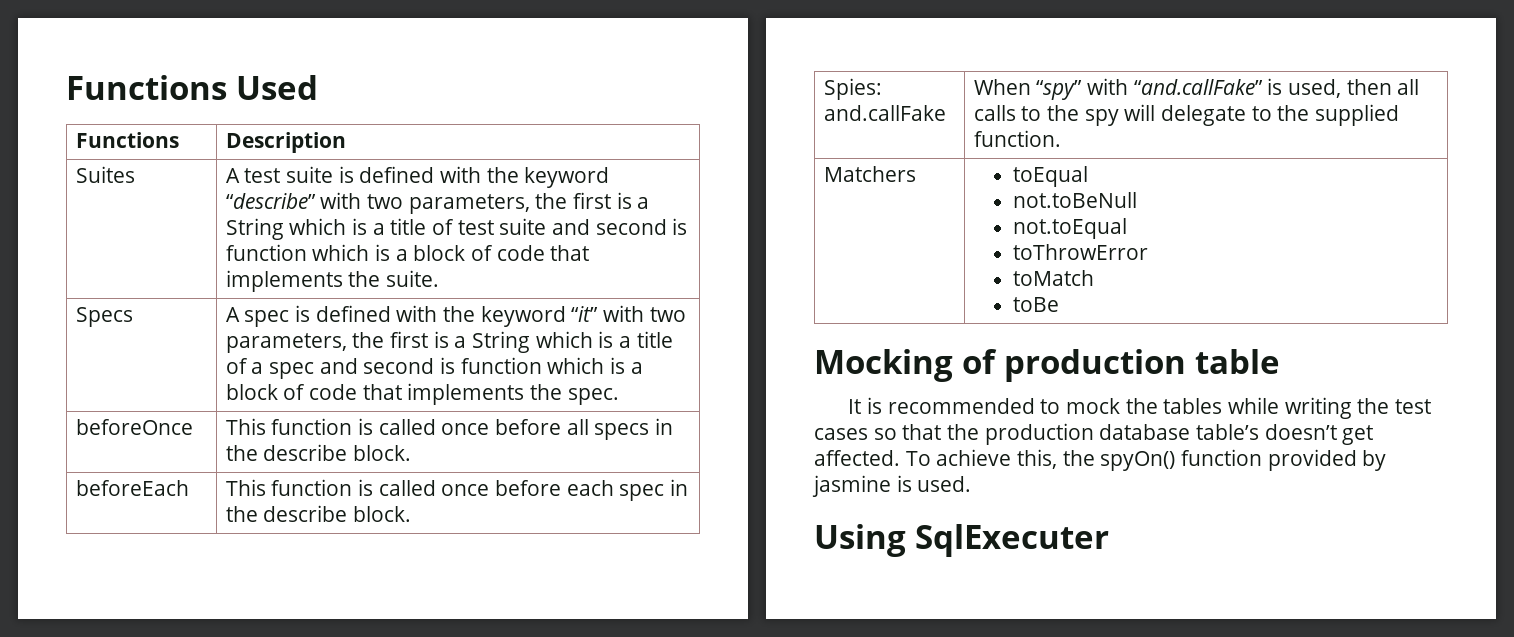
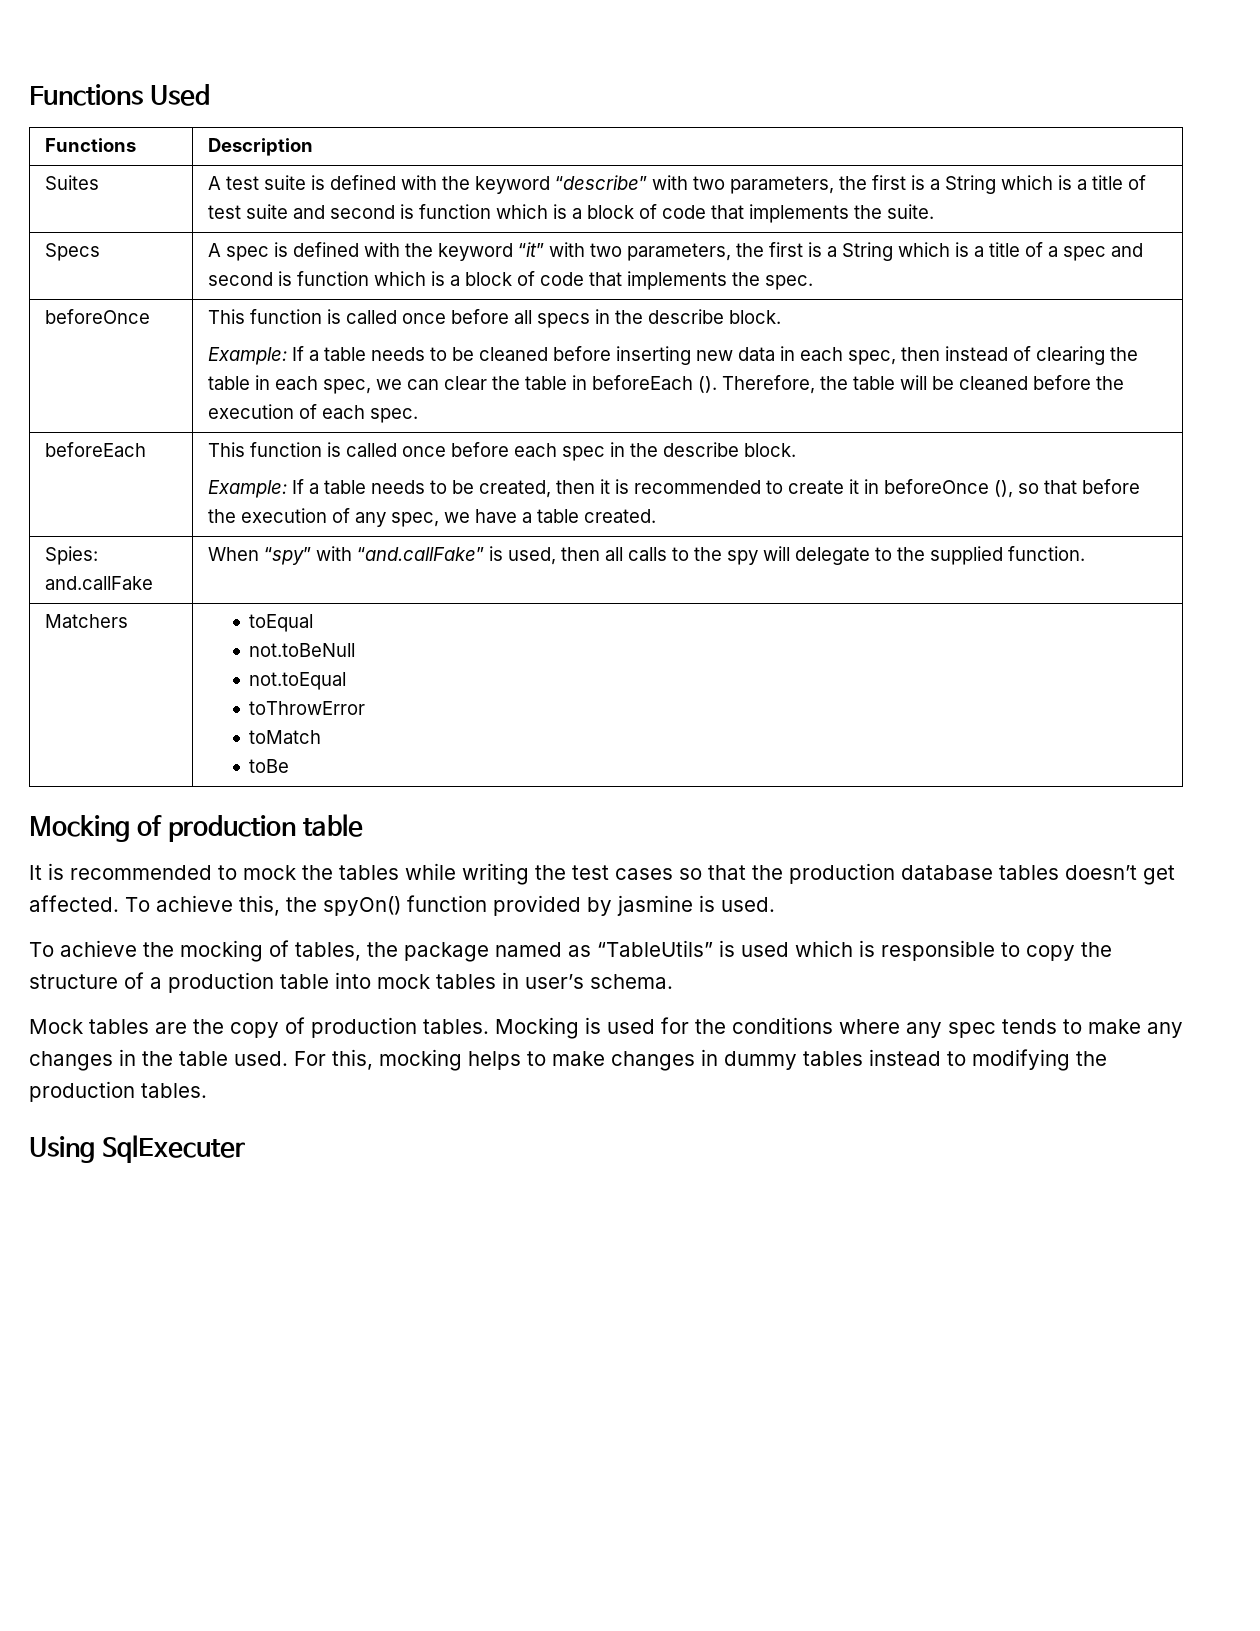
+ Example: If a table needs to be cleaned before inserting new data in each spec, then instead of clearing the table in each spec, we can clear the table in beforeEach (). Therefore, the table will be cleaned before the execution of each spec.
+ Example: If a table needs to be created, then it is recommended to create it in beforeOnce (), so that before the execution of any spec, we have a table created.
- It is recommended to mock the tables while writing the test cases so that the production database table’s doesn’t get affected.
+ It is recommended to mock the tables while writing the test cases so that the production database tables doesn’t get affected.
+ To achieve the mocking of tables, the package named as “TableUtils” is used which is responsible to copy the structure of a production table into mock tables in user’s schema.
+ Mock tables are the copy of production tables. Mocking is used for the conditions where any spec tends to make any changes in the table used. For this, mocking helps to make changes in dummy tables instead to modifying the production tables.

